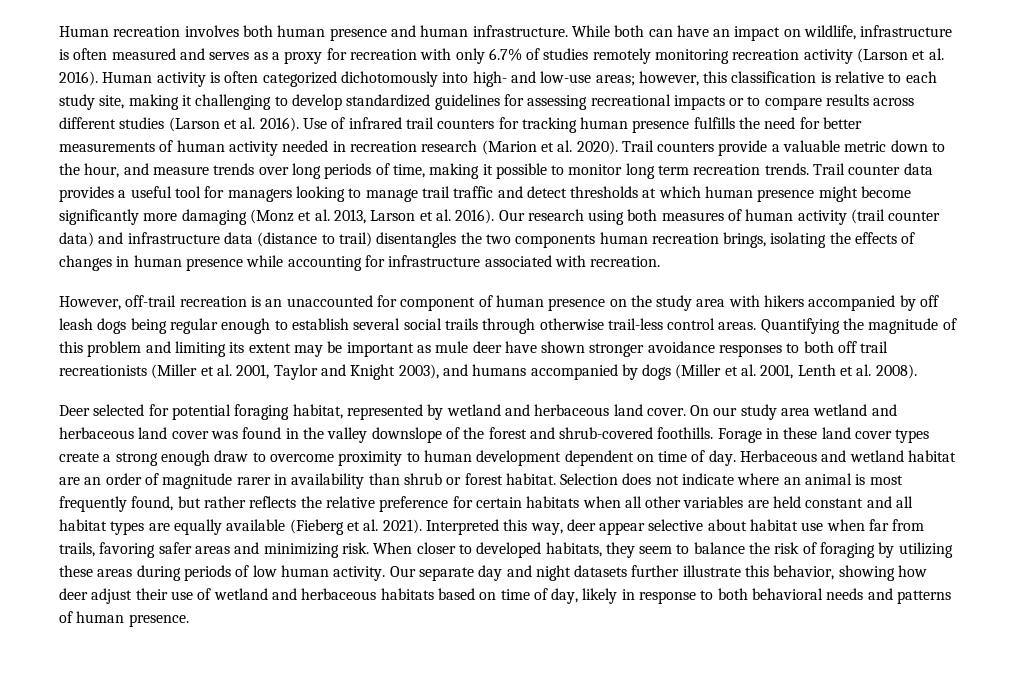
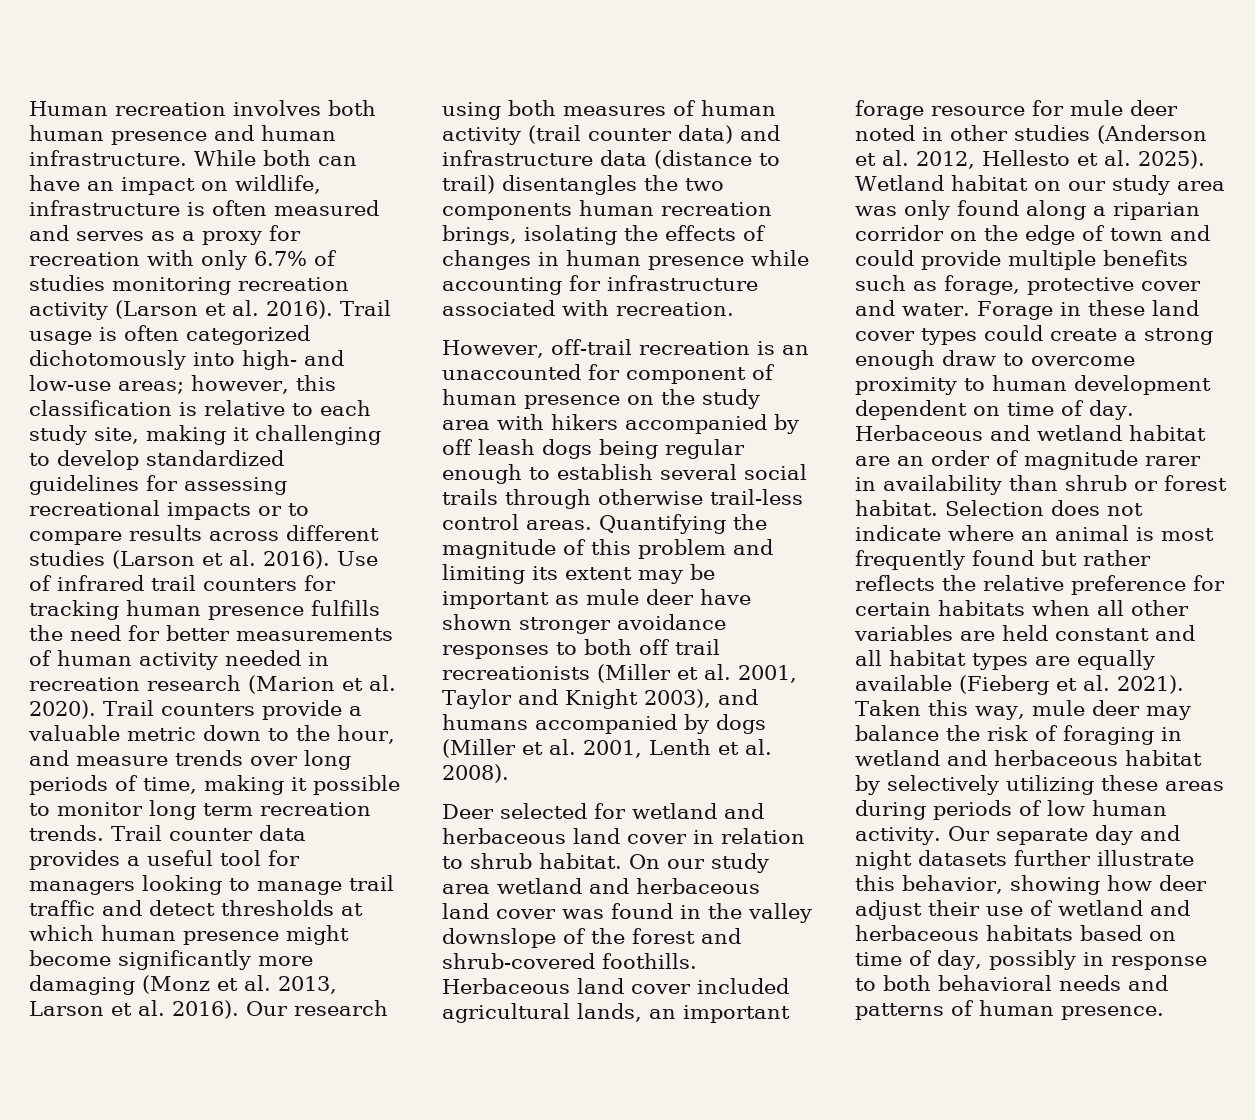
- While both can have an impact on wildlife, infrastructure is often measured and serves as a proxy for recreation with only 6.7% of studies remotely monitoring recreation activity (Larson et al. 2016).
+ While both can have an impact on wildlife, infrastructure is often measured and serves as a proxy for recreation with only 6.7% of studies monitoring recreation activity (Larson et al. 2016).
- Human activity is often categorized dichotomously into high- and low-use areas; however, this classification is relative to each study site, making it challenging to develop standardized guidelines for assessing recreational impacts or to compare results across different studies (Larson et al. 2016).
+ Trail usage is often categorized dichotomously into high- and low-use areas; however, this classification is relative to each study site, making it challenging to develop standardized guidelines for assessing recreational impacts or to compare results across different studies (Larson et al. 2016).
- Deer selected for potential foraging habitat, represented by wetland and herbaceous land cover.
+ Deer selected for wetland and herbaceous land cover in relation to shrub habitat.
+ Herbaceous land cover included agricultural lands, an important forage resource for mule deer noted in other studies (Anderson et al. 2012, Hellesto et al. 2025). Wetland habitat on our study area was only found along a riparian corridor on the edge of town and could provide multiple benefits such as forage, protective cover and water.
- Forage in these land cover types create a strong enough draw to overcome proximity to human development dependent on time of day.
+ Forage in these land cover types could create a strong enough draw to overcome proximity to human development dependent on time of day.
- Selection does not indicate where an animal is most frequently found, but rather reflects the relative preference for certain habitats when all other variables are held constant and all habitat types are equally available (Fieberg et al. 2021).
+ Selection does not indicate where an animal is most frequently found but rather reflects the relative preference for certain habitats when all other variables are held constant and all habitat types are equally available (Fieberg et al. 2021).
- Interpreted this way, deer appear selective about habitat use when far from trails, favoring safer areas and minimizing risk. When closer to developed habitats, they seem to balance the risk of foraging by utilizing these areas during periods of low human activity.
+ Taken this way, mule deer may balance the risk of foraging in wetland and herbaceous habitat by selectively utilizing these areas during periods of low human activity.
- Our separate day and night datasets further illustrate this behavior, showing how deer adjust their use of wetland and herbaceous habitats based on time of day, likely in response to both behavioral needs and patterns of human presence.
+ Our separate day and night datasets further illustrate this behavior, showing how deer adjust their use of wetland and herbaceous habitats based on time of day, possibly in response to both behavioral needs and patterns of human presence.

